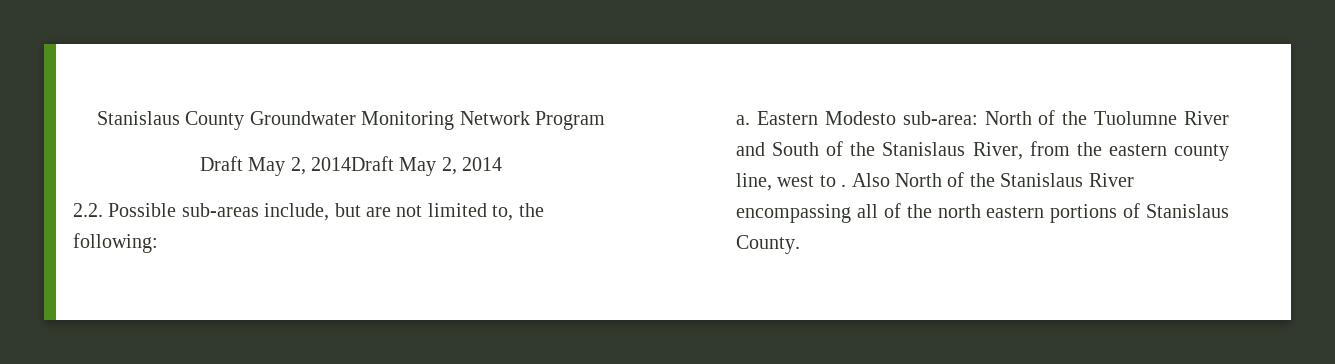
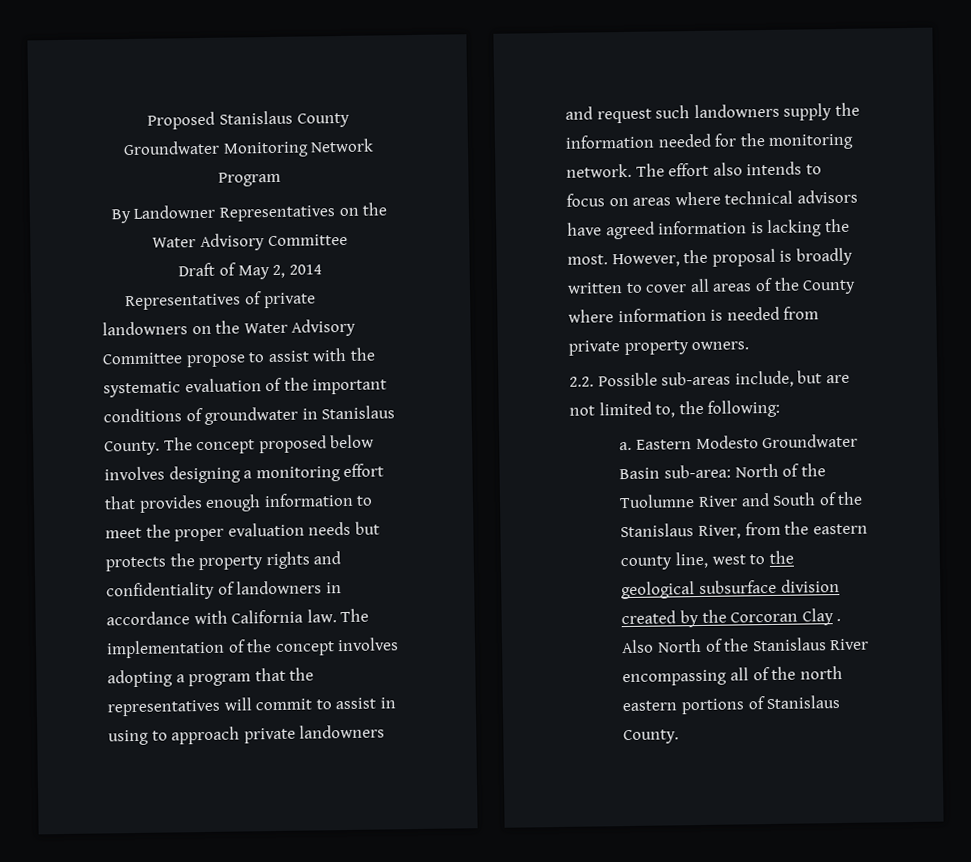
- Stanislaus County Groundwater Monitoring Network Program
+ Proposed Stanislaus County Groundwater Monitoring Network Program
- Draft May 2, 2014Draft May 2, 2014
+ By Landowner Representatives on the Water Advisory Committee
+ Draft of May 2, 2014
+ Representatives of private landowners on the Water Advisory Committee propose to assist with the systematic evaluation of the important conditions of groundwater in Stanislaus County. The concept proposed below involves designing a monitoring effort that provides enough information to meet the proper evaluation needs but protects the property rights and confidentiality of landowners in accordance with California law. The implementation of the concept involves adopting a program that the representatives will commit to assist in using to approach private landowners and request such landowners supply the information needed for the monitoring network. The effort also intends to focus on areas where technical advisors have agreed information is lacking the most. However, the proposal is broadly written to cover all areas of the County where information is needed from private property owners.
- Eastern Modesto sub-area: North of the Tuolumne River and South of the Stanislaus River, from the eastern county line, west to .
+ Eastern Modesto Groundwater Basin sub-area: North of the Tuolumne River and South of the Stanislaus River, from the eastern county line, west to the geological subsurface division created by the Corcoran Clay .

